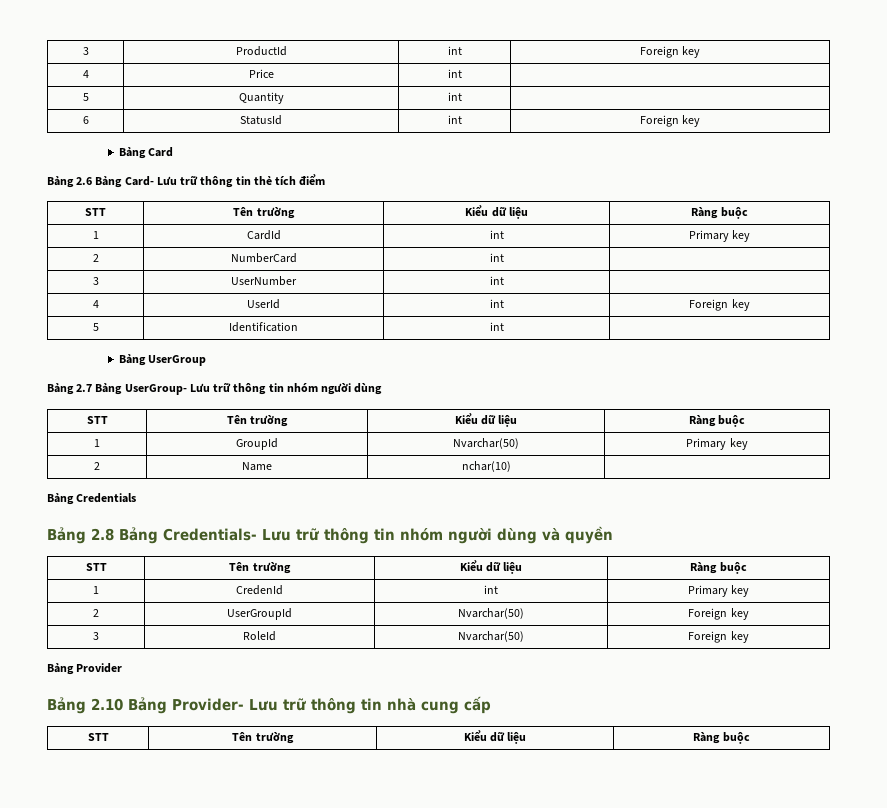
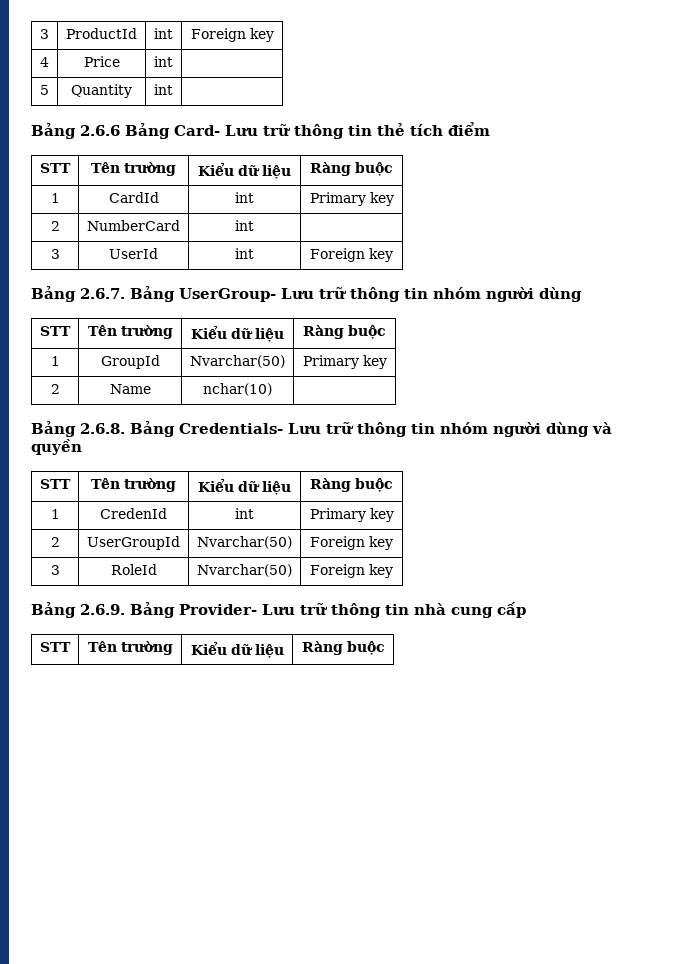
- 6 | StatusId | int | Foreign key
- Bảng Card
- Bảng 2.6 Bảng Card- Lưu trữ thông tin thẻ tích điểm
+ Bảng 2.6.6 Bảng Card- Lưu trữ thông tin thẻ tích điểm
- 3 | UserNumber | int |
- 4 | UserId | int | Foreign key
+ 3 | UserId | int | Foreign key
- 5 | Identification | int |
- Bảng UserGroup
- Bảng 2.7 Bảng UserGroup- Lưu trữ thông tin nhóm người dùng
+ Bảng 2.6.7. Bảng UserGroup- Lưu trữ thông tin nhóm người dùng
- Bảng Credentials
- Bảng 2.8 Bảng Credentials- Lưu trữ thông tin nhóm người dùng và quyền
+ Bảng 2.6.8. Bảng Credentials- Lưu trữ thông tin nhóm người dùng và quyền
- Bảng Provider
- Bảng 2.10 Bảng Provider- Lưu trữ thông tin nhà cung cấp
+ Bảng 2.6.9. Bảng Provider- Lưu trữ thông tin nhà cung cấp

